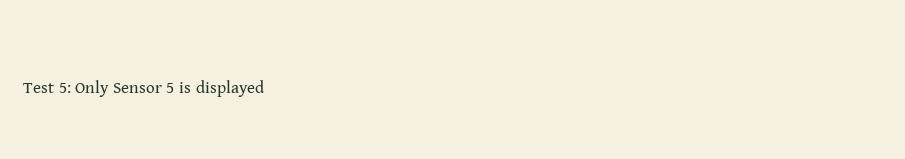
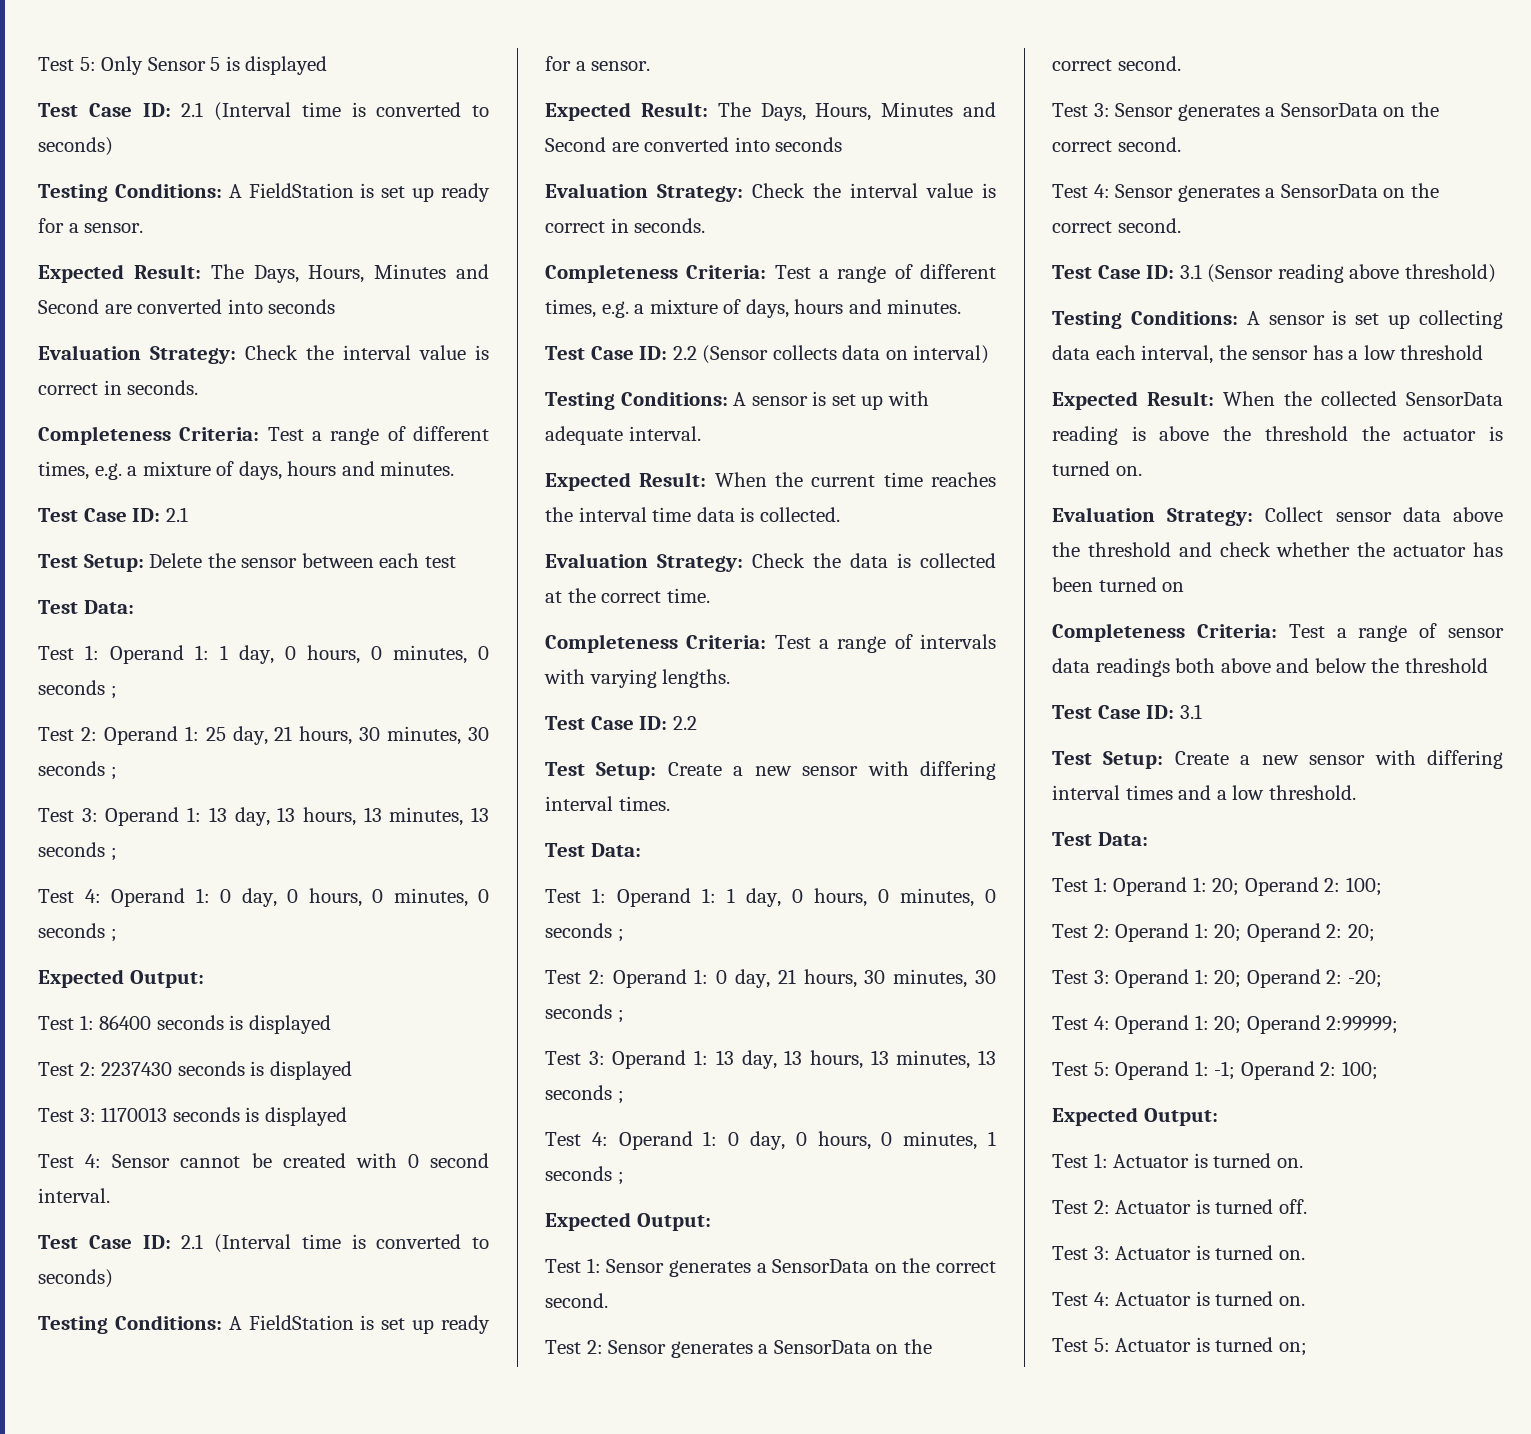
  Test 5: Only Sensor 5 is displayed
+ Test Case ID: 2.1 (Interval time is converted to seconds)
+ Testing Conditions: A FieldStation is set up ready for a sensor.
+ Expected Result: The Days, Hours, Minutes and Second are converted into seconds
+ Evaluation Strategy: Check the interval value is correct in seconds.
+ Completeness Criteria: Test a range of different times, e.g. a mixture of days, hours and minutes.
+ Test Case ID: 2.1
+ Test Setup: Delete the sensor between each test
+ Test Data:
+ Test 1: Operand 1: 1 day, 0 hours, 0 minutes, 0 seconds ;
+ Test 2: Operand 1: 25 day, 21 hours, 30 minutes, 30 seconds ;
+ Test 3: Operand 1: 13 day, 13 hours, 13 minutes, 13 seconds ;
+ Test 4: Operand 1: 0 day, 0 hours, 0 minutes, 0 seconds ;
+ Expected Output:
+ Test 1: 86400 seconds is displayed
+ Test 2: 2237430 seconds is displayed
+ Test 3: 1170013 seconds is displayed
+ Test 4: Sensor cannot be created with 0 second interval.
+ Test Case ID: 2.1 (Interval time is converted to seconds)
+ Testing Conditions: A FieldStation is set up ready for a sensor.
+ Expected Result: The Days, Hours, Minutes and Second are converted into seconds
+ Evaluation Strategy: Check the interval value is correct in seconds.
+ Completeness Criteria: Test a range of different times, e.g. a mixture of days, hours and minutes.
+ Test Case ID: 2.2 (Sensor collects data on interval)
+ Testing Conditions: A sensor is set up with adequate interval.
+ Expected Result: When the current time reaches the interval time data is collected.
+ Evaluation Strategy: Check the data is collected at the correct time.
+ Completeness Criteria: Test a range of intervals with varying lengths.
+ Test Case ID: 2.2
+ Test Setup: Create a new sensor with differing interval times.
+ Test Data:
+ Test 1: Operand 1: 1 day, 0 hours, 0 minutes, 0 seconds ;
+ Test 2: Operand 1: 0 day, 21 hours, 30 minutes, 30 seconds ;
+ Test 3: Operand 1: 13 day, 13 hours, 13 minutes, 13 seconds ;
+ Test 4: Operand 1: 0 day, 0 hours, 0 minutes, 1 seconds ;
+ Expected Output:
+ Test 1: Sensor generates a SensorData on the correct second.
+ Test 2: Sensor generates a SensorData on the correct second.
+ Test 3: Sensor generates a SensorData on the correct second.
+ Test 4: Sensor generates a SensorData on the correct second.
+ Test Case ID: 3.1 (Sensor reading above threshold)
+ Testing Conditions: A sensor is set up collecting data each interval, the sensor has a low threshold
+ Expected Result: When the collected SensorData reading is above the threshold the actuator is turned on.
+ Evaluation Strategy: Collect sensor data above the threshold and check whether the actuator has been turned on
+ Completeness Criteria: Test a range of sensor data readings both above and below the threshold
+ Test Case ID: 3.1
+ Test Setup: Create a new sensor with differing interval times and a low threshold.
+ Test Data:
+ Test 1: Operand 1: 20; Operand 2: 100;
+ Test 2: Operand 1: 20; Operand 2: 20;
+ Test 3: Operand 1: 20; Operand 2: -20;
+ Test 4: Operand 1: 20; Operand 2:99999;
+ Test 5: Operand 1: -1; Operand 2: 100;
+ Expected Output:
+ Test 1: Actuator is turned on.
+ Test 2: Actuator is turned off.
+ Test 3: Actuator is turned on.
+ Test 4: Actuator is turned on.
+ Test 5: Actuator is turned on;

